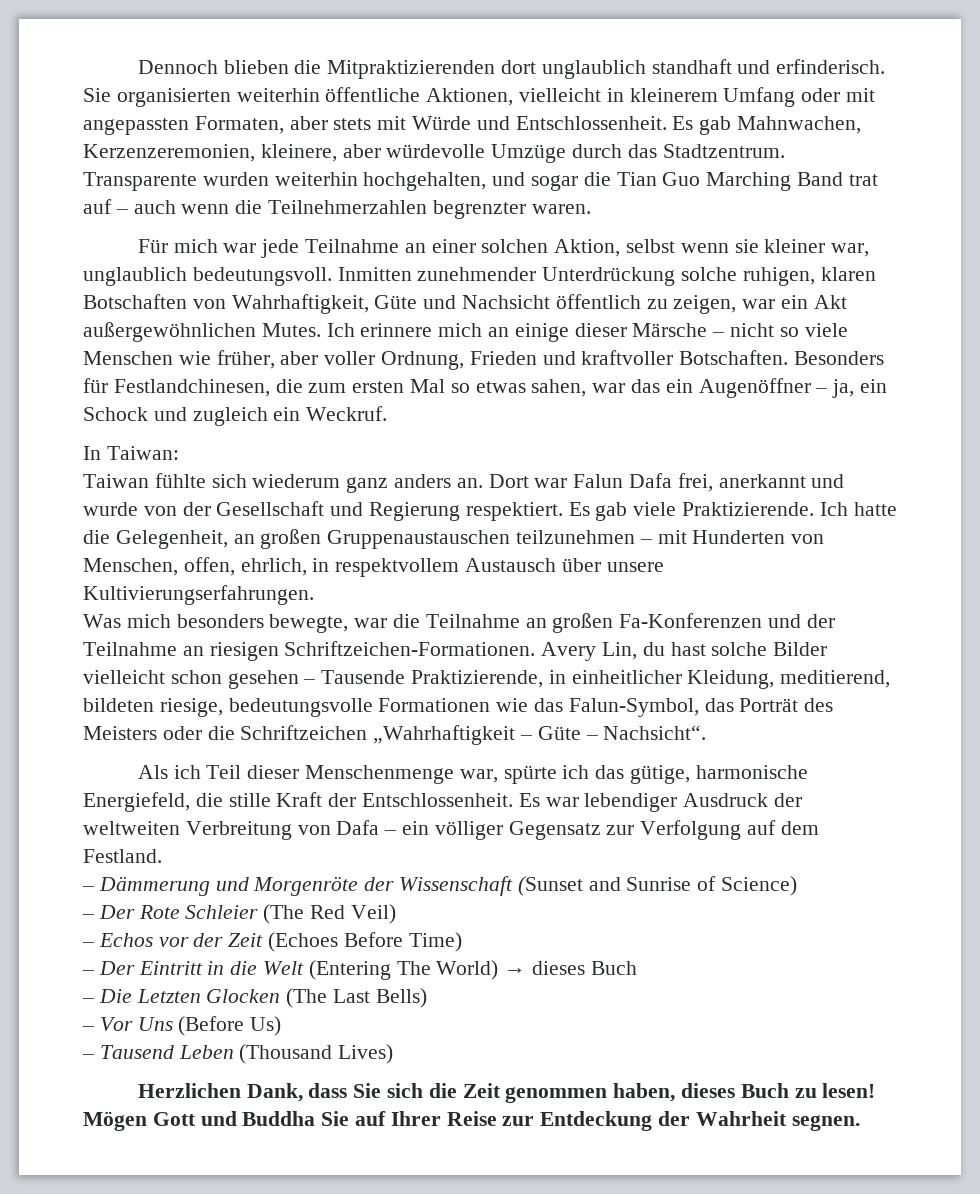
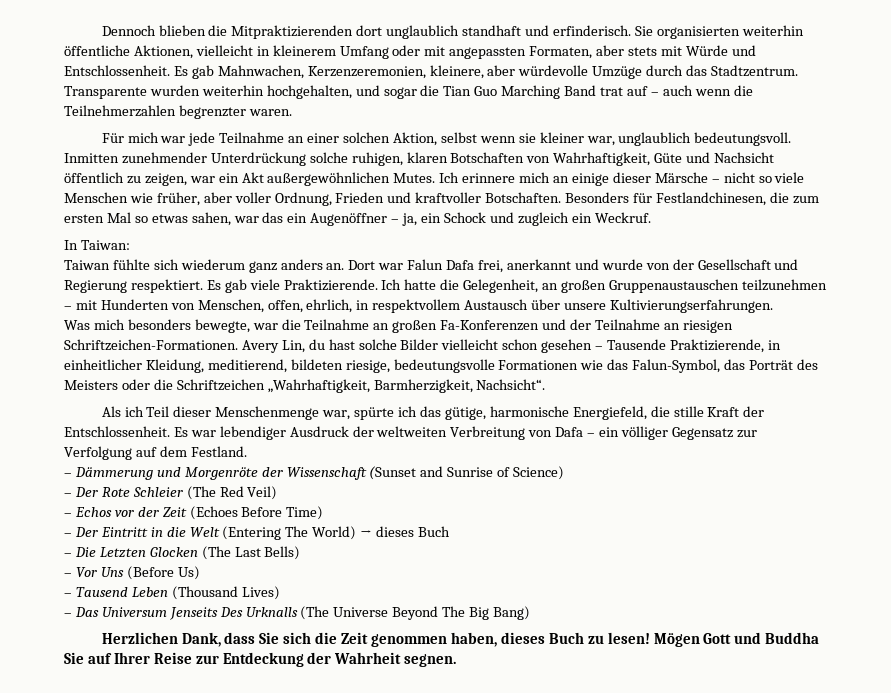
- Avery Lin, du hast solche Bilder vielleicht schon gesehen – Tausende Praktizierende, in einheitlicher Kleidung, meditierend, bildeten riesige, bedeutungsvolle Formationen wie das Falun-Symbol, das Porträt des Meisters oder die Schriftzeichen „Wahrhaftigkeit – Güte – Nachsicht“.
+ Avery Lin, du hast solche Bilder vielleicht schon gesehen – Tausende Praktizierende, in einheitlicher Kleidung, meditierend, bildeten riesige, bedeutungsvolle Formationen wie das Falun-Symbol, das Porträt des Meisters oder die Schriftzeichen „Wahrhaftigkeit, Barmherzigkeit, Nachsicht“.
+ – Das Universum Jenseits Des Urknalls (The Universe Beyond The Big Bang)

